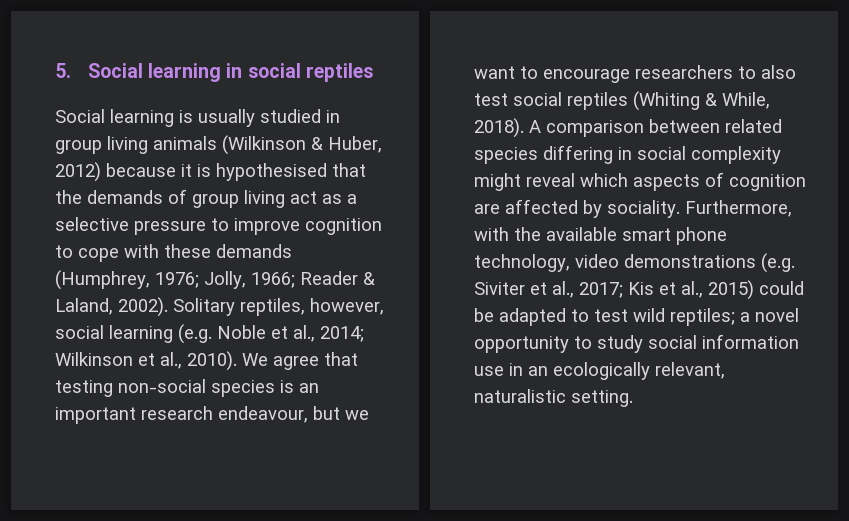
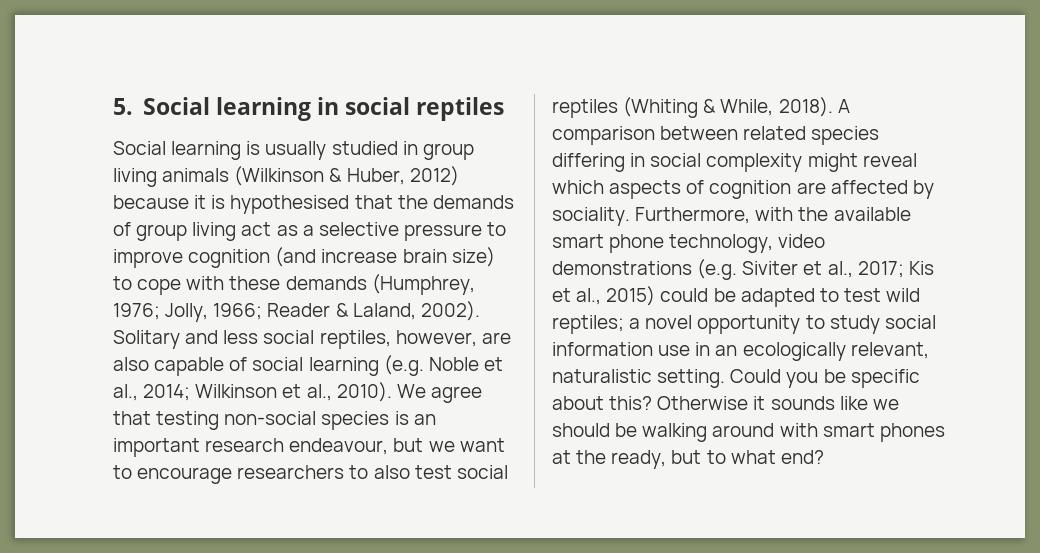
- Social learning is usually studied in group living animals (Wilkinson & Huber, 2012) because it is hypothesised that the demands of group living act as a selective pressure to improve cognition to cope with these demands (Humphrey, 1976; Jolly, 1966; Reader & Laland, 2002).
+ Social learning is usually studied in group living animals (Wilkinson & Huber, 2012) because it is hypothesised that the demands of group living act as a selective pressure to improve cognition (and increase brain size) to cope with these demands (Humphrey, 1976; Jolly, 1966; Reader & Laland, 2002).
- Solitary reptiles, however, social learning (e.g. Noble et al., 2014; Wilkinson et al., 2010).
+ Solitary and less social reptiles, however, are also capable of social learning (e.g. Noble et al., 2014; Wilkinson et al., 2010).
+ Could you be specific about this? Otherwise it sounds like we should be walking around with smart phones at the ready, but to what end?

